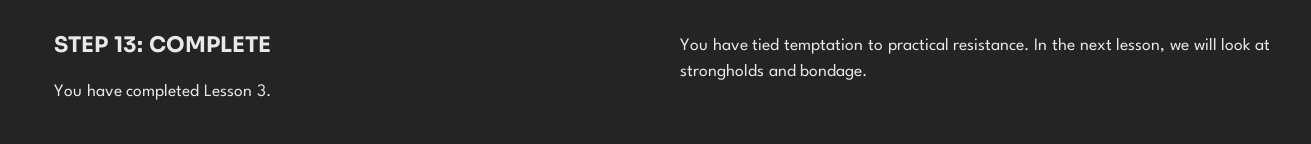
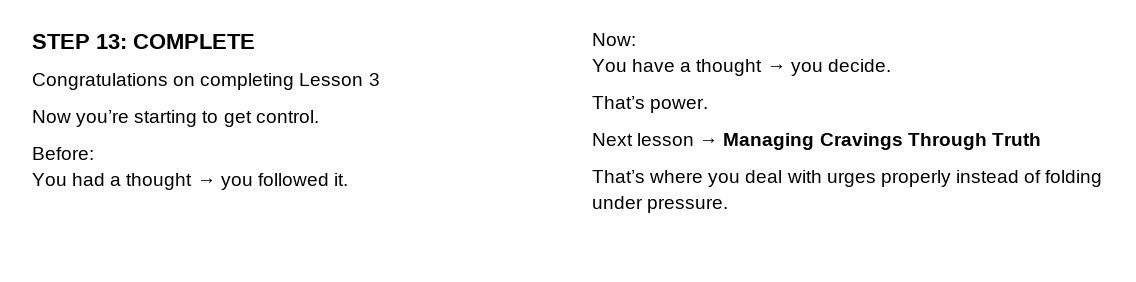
- You have completed Lesson 3.
- You have tied temptation to practical resistance. In the next lesson, we will look at strongholds and bondage.
+ Congratulations on completing Lesson 3
+ Now you’re starting to get control.
+ Before:
+ You had a thought → you followed it.
+ Now:
+ You have a thought → you decide.
+ That’s power.
+ Next lesson → Managing Cravings Through Truth
+ That’s where you deal with urges properly instead of folding under pressure.

